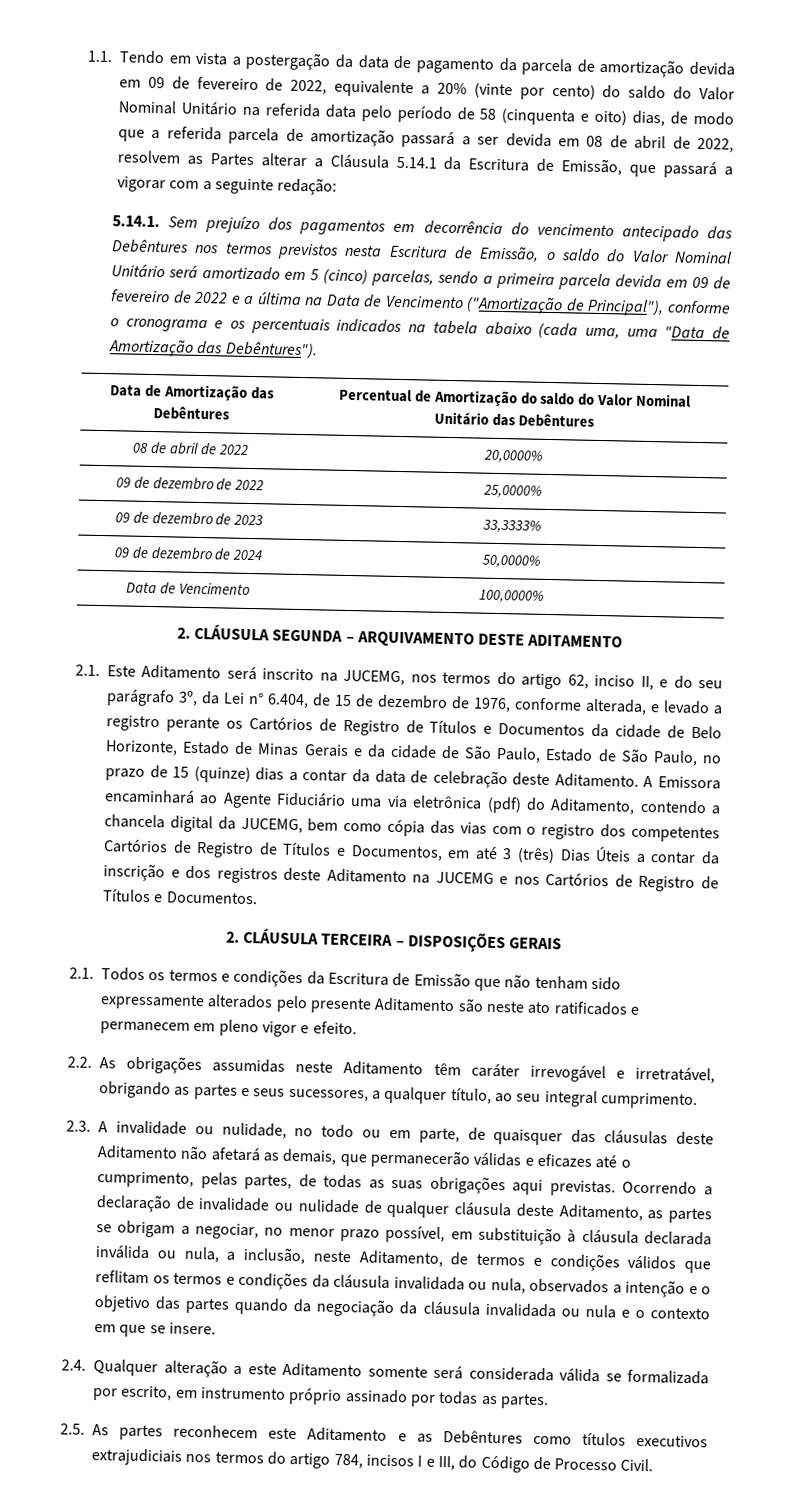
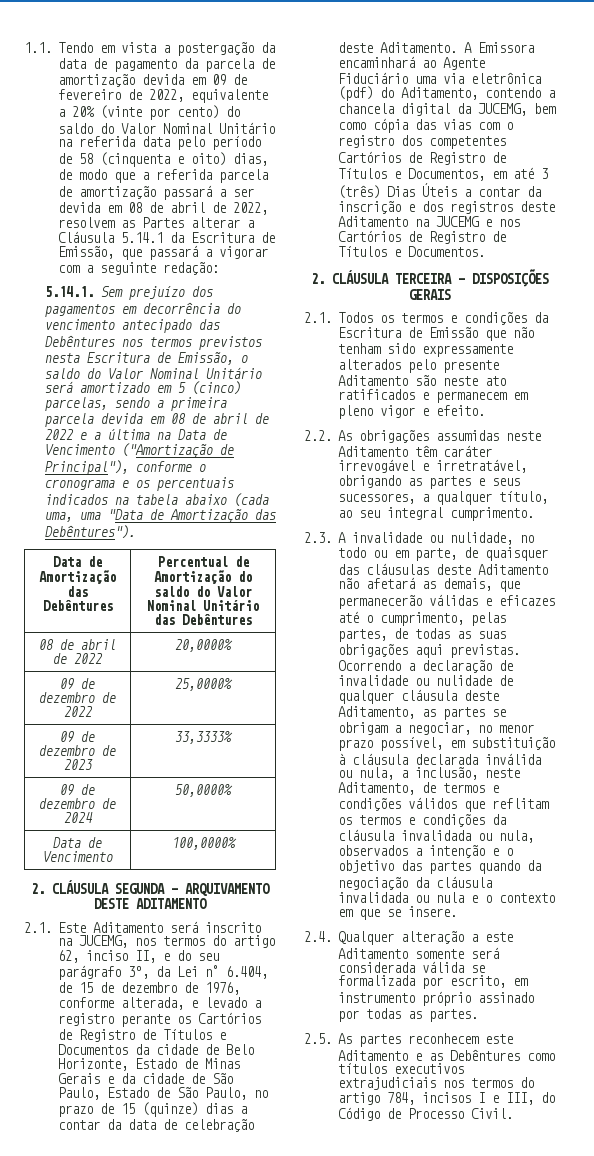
- 5.14.1. Sem prejuízo dos pagamentos em decorrência do vencimento antecipado das Debêntures nos termos previstos nesta Escritura de Emissão, o saldo do Valor Nominal Unitário será amortizado em 5 (cinco) parcelas, sendo a primeira parcela devida em 09 de fevereiro de 2022 e a última na Data de Vencimento ("Amortização de Principal"), conforme o cronograma e os percentuais indicados na tabela abaixo (cada uma, uma "Data de Amortização das Debêntures").
+ 5.14.1. Sem prejuízo dos pagamentos em decorrência do vencimento antecipado das Debêntures nos termos previstos nesta Escritura de Emissão, o saldo do Valor Nominal Unitário será amortizado em 5 (cinco) parcelas, sendo a primeira parcela devida em 08 de abril de 2022 e a última na Data de Vencimento ("Amortização de Principal"), conforme o cronograma e os percentuais indicados na tabela abaixo (cada uma, uma "Data de Amortização das Debêntures").

